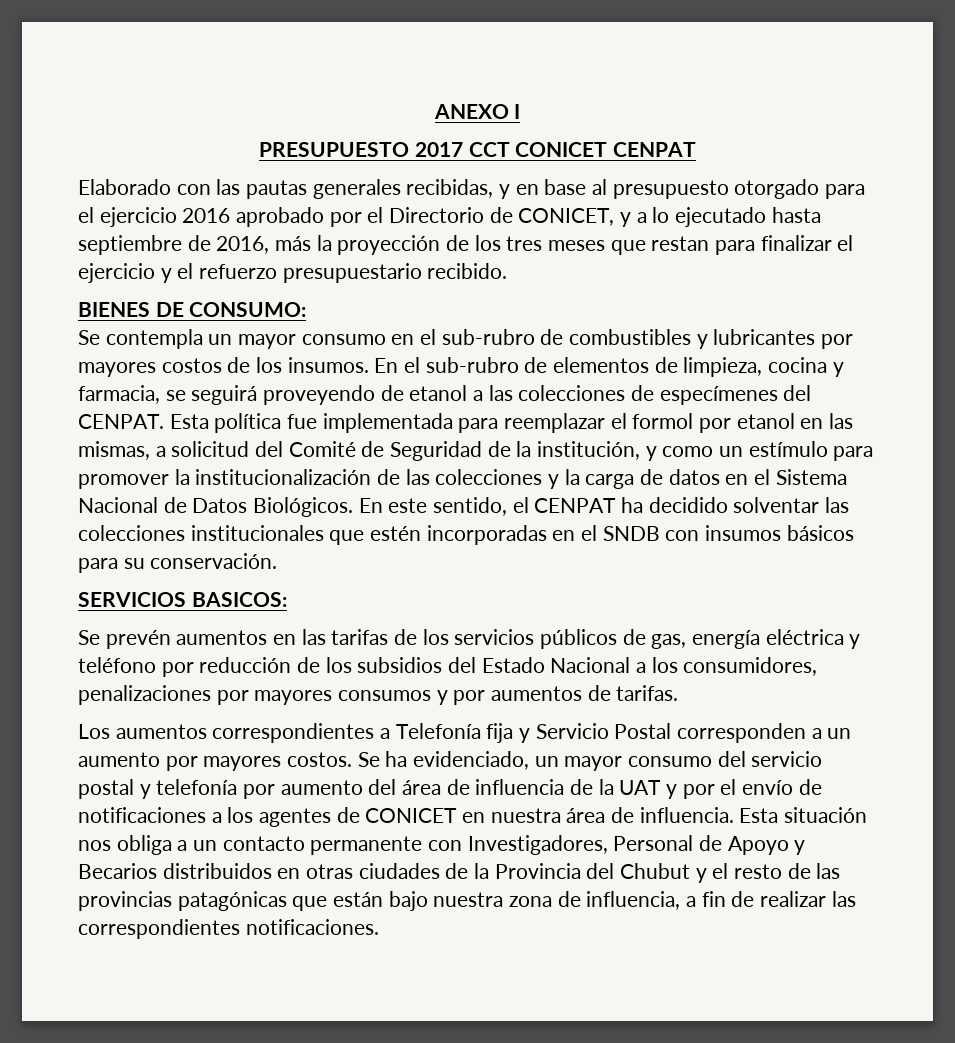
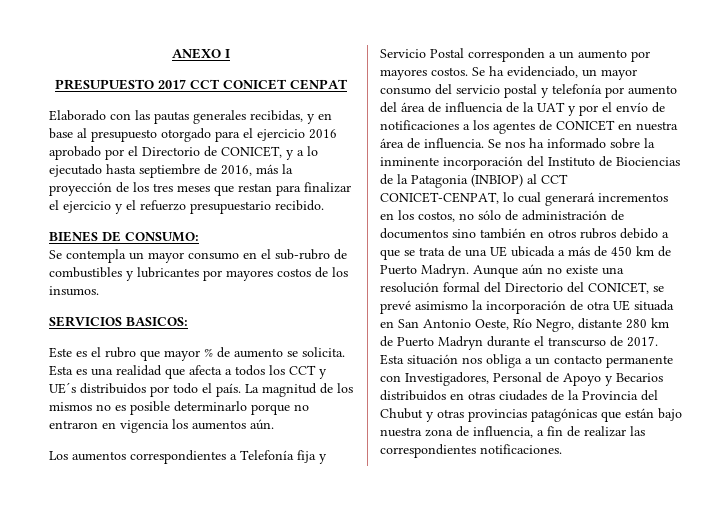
- Se contempla un mayor consumo en el sub-rubro de combustibles y lubricantes por mayores costos de los insumos. En el sub-rubro de elementos de limpieza, cocina y farmacia, se seguirá proveyendo de etanol a las colecciones de especímenes del CENPAT. Esta política fue implementada para reemplazar el formol por etanol en las mismas, a solicitud del Comité de Seguridad de la institución, y como un estímulo para promover la institucionalización de las colecciones y la carga de datos en el Sistema Nacional de Datos Biológicos. En este sentido, el CENPAT ha decidido solventar las colecciones institucionales que estén incorporadas en el SNDB con insumos básicos para su conservación.
+ Se contempla un mayor consumo en el sub-rubro de combustibles y lubricantes por mayores costos de los insumos.
  SERVICIOS BASICOS:
- Se prevén aumentos en las tarifas de los servicios públicos de gas, energía eléctrica y teléfono por reducción de los subsidios del Estado Nacional a los consumidores, penalizaciones por mayores consumos y por aumentos de tarifas.
+ Este es el rubro que mayor % de aumento se solicita. Esta es una realidad que afecta a todos los CCT y UE´s distribuidos por todo el país. La magnitud de los mismos no es posible determinarlo porque no entraron en vigencia los aumentos aún.
+ Se nos ha informado sobre la inminente incorporación del Instituto de Biociencias de la Patagonia (INBIOP) al CCT CONICET-CENPAT, lo cual generará incrementos en los costos, no sólo de administración de documentos sino también en otros rubros debido a que se trata de una UE ubicada a más de 450 km de Puerto Madryn. Aunque aún no existe una resolución formal del Directorio del CONICET, se prevé asimismo la incorporación de otra UE situada en San Antonio Oeste, Río Negro, distante 280 km de Puerto Madryn durante el transcurso de 2017.
- Esta situación nos obliga a un contacto permanente con Investigadores, Personal de Apoyo y Becarios distribuidos en otras ciudades de la Provincia del Chubut y el resto de las provincias patagónicas que están bajo nuestra zona de influencia, a fin de realizar las correspondientes notificaciones.
+ Esta situación nos obliga a un contacto permanente con Investigadores, Personal de Apoyo y Becarios distribuidos en otras ciudades de la Provincia del Chubut y otras provincias patagónicas que están bajo nuestra zona de influencia, a fin de realizar las correspondientes notificaciones.

